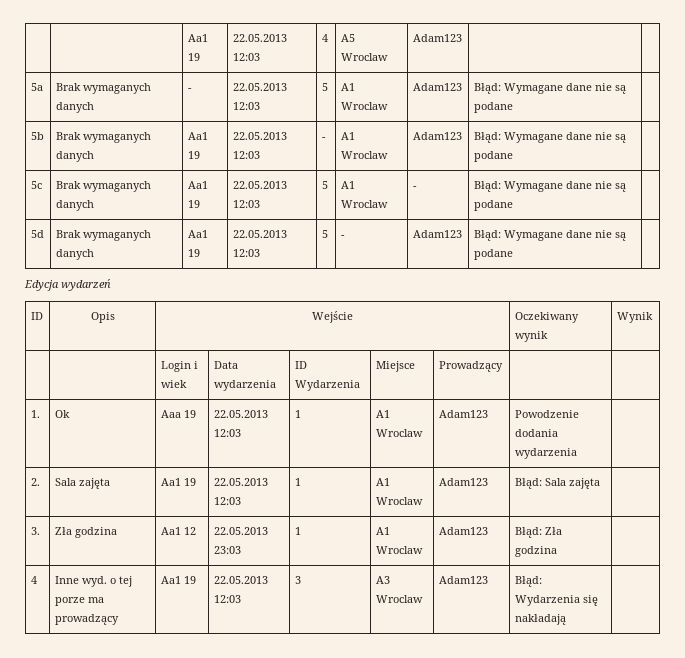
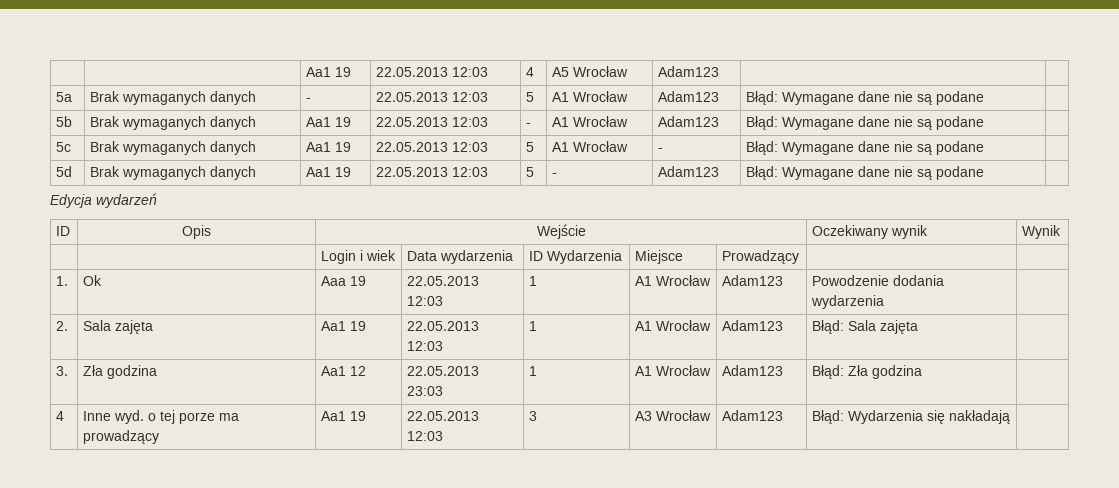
- | | Aa1 19 | 22.05.2013 12:03 | 4 | A5 Wroclaw | Adam123 | |
+ | | Aa1 19 | 22.05.2013 12:03 | 4 | A5 Wrocław | Adam123 | |
- 5a | Brak wymaganych danych | - | 22.05.2013 12:03 | 5 | A1 Wroclaw | Adam123 | Błąd: Wymagane dane nie są podane |
+ 5a | Brak wymaganych danych | - | 22.05.2013 12:03 | 5 | A1 Wrocław | Adam123 | Błąd: Wymagane dane nie są podane |
- 5b | Brak wymaganych danych | Aa1 19 | 22.05.2013 12:03 | - | A1 Wroclaw | Adam123 | Błąd: Wymagane dane nie są podane |
+ 5b | Brak wymaganych danych | Aa1 19 | 22.05.2013 12:03 | - | A1 Wrocław | Adam123 | Błąd: Wymagane dane nie są podane |
- 5c | Brak wymaganych danych | Aa1 19 | 22.05.2013 12:03 | 5 | A1 Wroclaw | - | Błąd: Wymagane dane nie są podane |
+ 5c | Brak wymaganych danych | Aa1 19 | 22.05.2013 12:03 | 5 | A1 Wrocław | - | Błąd: Wymagane dane nie są podane |
- 1. | Ok | Aaa 19 | 22.05.2013 12:03 | 1 | A1 Wroclaw | Adam123 | Powodzenie dodania wydarzenia |
+ 1. | Ok | Aaa 19 | 22.05.2013 12:03 | 1 | A1 Wrocław | Adam123 | Powodzenie dodania wydarzenia |
- 2. | Sala zajęta | Aa1 19 | 22.05.2013 12:03 | 1 | A1 Wroclaw | Adam123 | Błąd: Sala zajęta |
+ 2. | Sala zajęta | Aa1 19 | 22.05.2013 12:03 | 1 | A1 Wrocław | Adam123 | Błąd: Sala zajęta |
- 3. | Zła godzina | Aa1 12 | 22.05.2013 23:03 | 1 | A1 Wroclaw | Adam123 | Błąd: Zła godzina |
+ 3. | Zła godzina | Aa1 12 | 22.05.2013 23:03 | 1 | A1 Wrocław | Adam123 | Błąd: Zła godzina |
- 4 | Inne wyd. o tej porze ma prowadzący | Aa1 19 | 22.05.2013 12:03 | 3 | A3 Wroclaw | Adam123 | Błąd: Wydarzenia się nakładają |
+ 4 | Inne wyd. o tej porze ma prowadzący | Aa1 19 | 22.05.2013 12:03 | 3 | A3 Wrocław | Adam123 | Błąd: Wydarzenia się nakładają |

